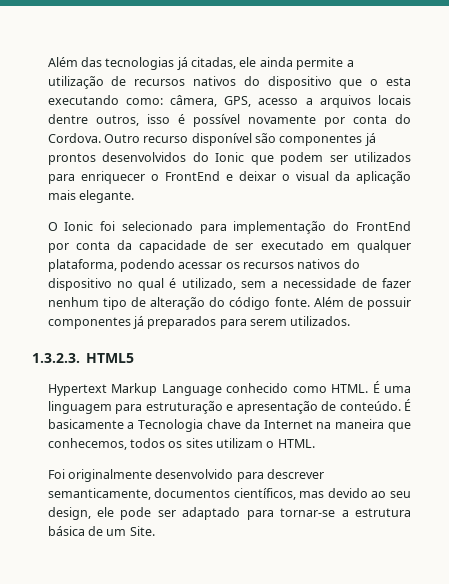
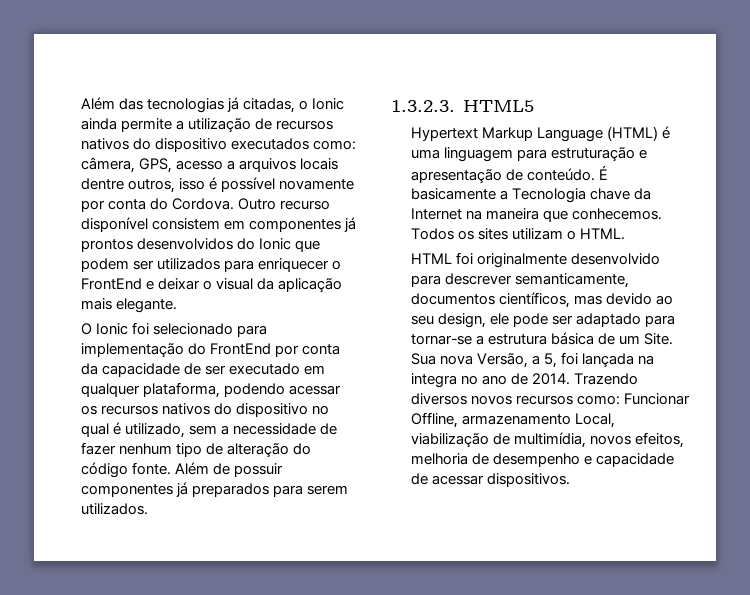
- Além das tecnologias já citadas, ele ainda permite a utilização de recursos nativos do dispositivo que o esta executando como: câmera, GPS, acesso a arquivos locais dentre outros, isso é possível novamente por conta do Cordova.
+ Além das tecnologias já citadas, o Ionic ainda permite a utilização de recursos nativos do dispositivo executados como: câmera, GPS, acesso a arquivos locais dentre outros, isso é possível novamente por conta do Cordova.
- Outro recurso disponível são componentes já prontos desenvolvidos do Ionic que podem ser utilizados para enriquecer o FrontEnd e deixar o visual da aplicação mais elegante.
+ Outro recurso disponível consistem em componentes já prontos desenvolvidos do Ionic que podem ser utilizados para enriquecer o FrontEnd e deixar o visual da aplicação mais elegante.
- Hypertext Markup Language conhecido como HTML. É uma linguagem para estruturação e apresentação de conteúdo.
+ Hypertext Markup Language (HTML) é uma linguagem para estruturação e apresentação de conteúdo.
- É basicamente a Tecnologia chave da Internet na maneira que conhecemos, todos os sites utilizam o HTML.
+ É basicamente a Tecnologia chave da Internet na maneira que conhecemos. Todos os sites utilizam o HTML.
- Foi originalmente desenvolvido para descrever semanticamente, documentos científicos, mas devido ao seu design, ele pode ser adaptado para tornar-se a estrutura básica de um Site.
+ HTML foi originalmente desenvolvido para descrever semanticamente, documentos científicos, mas devido ao seu design, ele pode ser adaptado para tornar-se a estrutura básica de um Site.
+ Sua nova Versão, a 5, foi lançada na integra no ano de 2014. Trazendo diversos novos recursos como: Funcionar Offline, armazenamento Local, viabilização de multimídia, novos efeitos, melhoria de desempenho e capacidade de acessar dispositivos.

